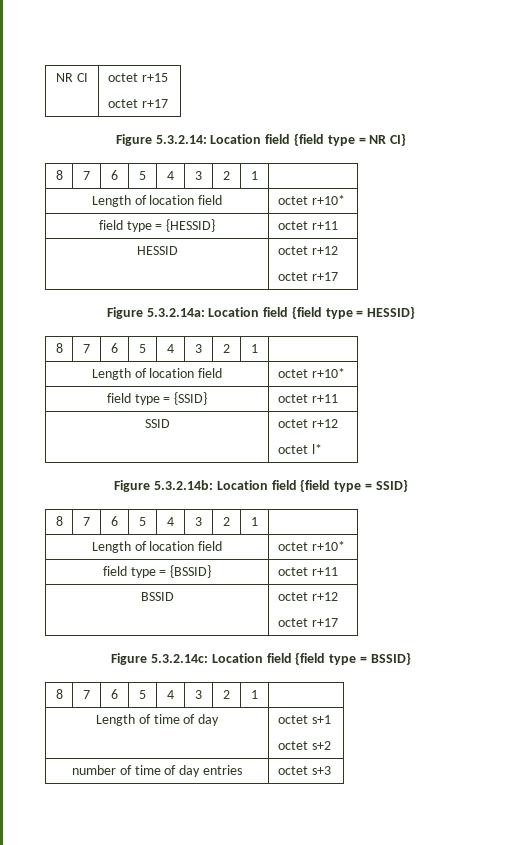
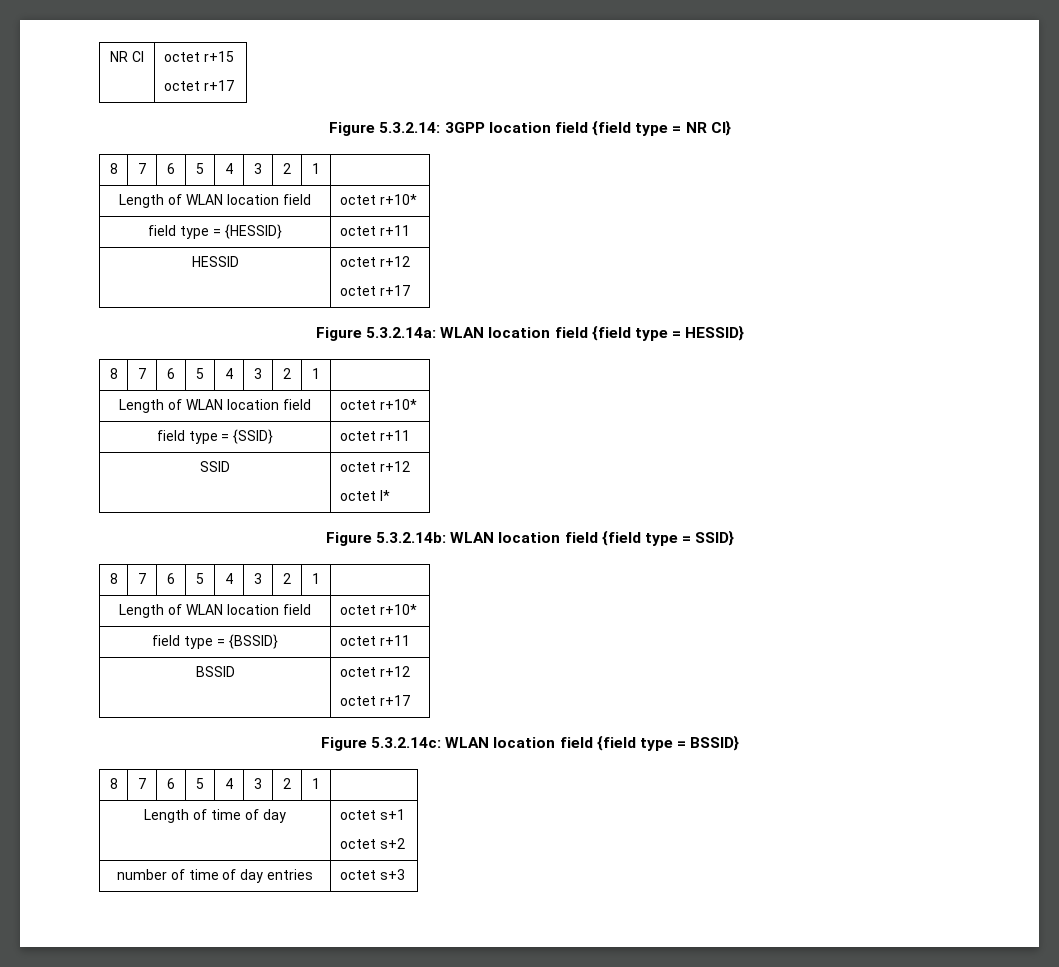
- Figure 5.3.2.14: Location field {field type = NR CI}
+ Figure 5.3.2.14: 3GPP location field {field type = NR CI}
  8 | 7 | 6 | 5 | 4 | 3 | 2 | 1 |
- Length of location field | octet r+10*
+ Length of WLAN location field | octet r+10*
- Figure 5.3.2.14a: Location field {field type = HESSID}
+ Figure 5.3.2.14a: WLAN location field {field type = HESSID}
  8 | 7 | 6 | 5 | 4 | 3 | 2 | 1 |
- Length of location field | octet r+10*
+ Length of WLAN location field | octet r+10*
- Figure 5.3.2.14b: Location field {field type = SSID}
+ Figure 5.3.2.14b: WLAN location field {field type = SSID}
  8 | 7 | 6 | 5 | 4 | 3 | 2 | 1 |
- Length of location field | octet r+10*
+ Length of WLAN location field | octet r+10*
- Figure 5.3.2.14c: Location field {field type = BSSID}
+ Figure 5.3.2.14c: WLAN location field {field type = BSSID}

